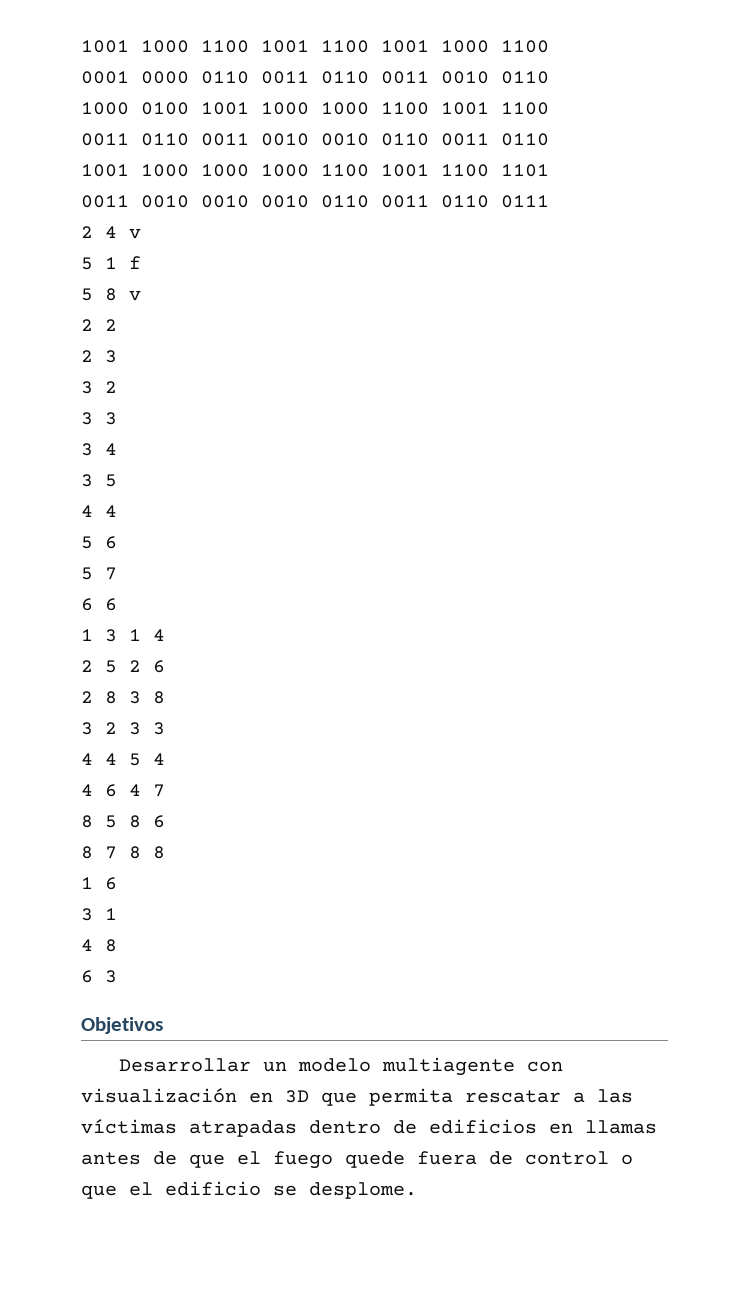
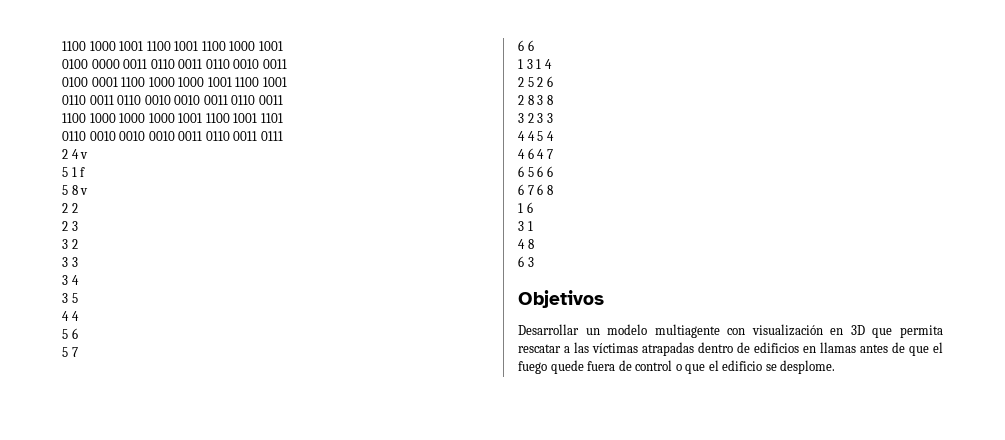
- 1001 1000 1100 1001 1100 1001 1000 1100
- 0001 0000 0110 0011 0110 0011 0010 0110
- 1000 0100 1001 1000 1000 1100 1001 1100
- 0011 0110 0011 0010 0010 0110 0011 0110
- 1001 1000 1000 1000 1100 1001 1100 1101
+ 1100 1000 1001 1100 1001 1100 1000 1001
+ 0100 0000 0011 0110 0011 0110 0010 0011
+ 0100 0001 1100 1000 1000 1001 1100 1001
+ 0110 0011 0110 0010 0010 0011 0110 0011
+ 1100 1000 1000 1000 1001 1100 1001 1101
- 0011 0010 0010 0010 0110 0011 0110 0111
+ 0110 0010 0010 0010 0011 0110 0011 0111
- 8 5 8 6
- 8 7 8 8
+ 6 5 6 6
+ 6 7 6 8

